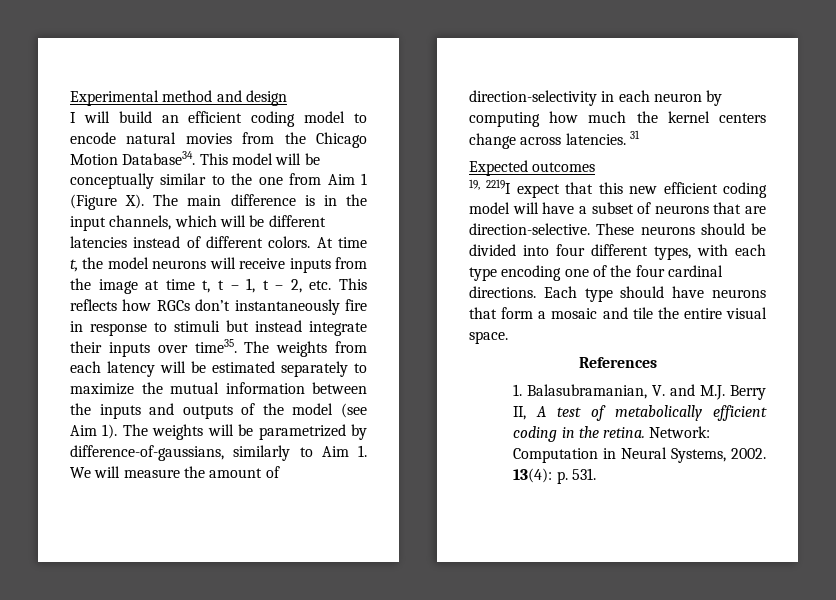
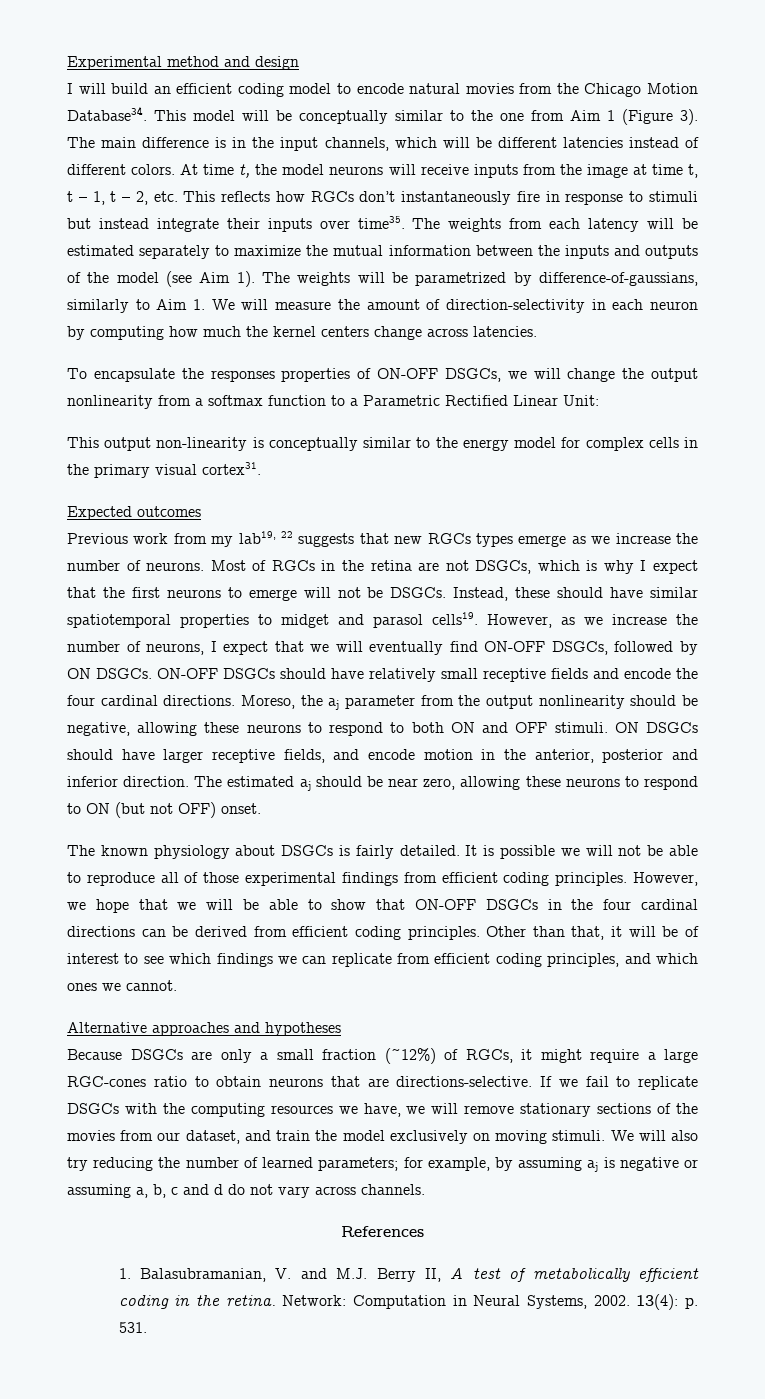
- This model will be conceptually similar to the one from Aim 1 (Figure X). The main difference is in the input channels, which will be different latencies instead of different colors.
+ This model will be conceptually similar to the one from Aim 1 (Figure 3). The main difference is in the input channels, which will be different latencies instead of different colors.
- The weights will be parametrized by difference-of-gaussians, similarly to Aim 1. We will measure the amount of direction-selectivity in each neuron by computing how much the kernel centers change across latencies. 31
+ The weights will be parametrized by difference-of-gaussians, similarly to Aim 1. We will measure the amount of direction-selectivity in each neuron by computing how much the kernel centers change across latencies.
+ To encapsulate the responses properties of ON-OFF DSGCs, we will change the output nonlinearity from a softmax function to a Parametric Rectified Linear Unit:
+ This output non-linearity is conceptually similar to the energy model for complex cells in the primary visual cortex31.
  Expected outcomes
- 19, 2219I expect that this new efficient coding model will have a subset of neurons that are direction-selective. These neurons should be divided into four different types, with each type encoding one of the four cardinal directions. Each type should have neurons that form a mosaic and tile the entire visual space.
+ Previous work from my lab19, 22 suggests that new RGCs types emerge as we increase the number of neurons. Most of RGCs in the retina are not DSGCs, which is why I expect that the first neurons to emerge will not be DSGCs. Instead, these should have similar spatiotemporal properties to midget and parasol cells19. However, as we increase the number of neurons, I expect that we will eventually find ON-OFF DSGCs, followed by ON DSGCs. ON-OFF DSGCs should have relatively small receptive fields and encode the four cardinal directions. Moreso, the aj parameter from the output nonlinearity should be negative, allowing these neurons to respond to both ON and OFF stimuli. ON DSGCs should have larger receptive fields, and encode motion in the anterior, posterior and inferior direction. The estimated aj should be near zero, allowing these neurons to respond to ON (but not OFF) onset.
+ The known physiology about DSGCs is fairly detailed. It is possible we will not be able to reproduce all of those experimental findings from efficient coding principles. However, we hope that we will be able to show that ON-OFF DSGCs in the four cardinal directions can be derived from efficient coding principles. Other than that, it will be of interest to see which findings we can replicate from efficient coding principles, and which ones we cannot.
+ Alternative approaches and hypotheses
+ Because DSGCs are only a small fraction (~12%) of RGCs, it might require a large RGC-cones ratio to obtain neurons that are directions-selective. If we fail to replicate DSGCs with the computing resources we have, we will remove stationary sections of the movies from our dataset, and train the model exclusively on moving stimuli. We will also try reducing the number of learned parameters; for example, by assuming aj is negative or assuming a, b, c and d do not vary across channels.

